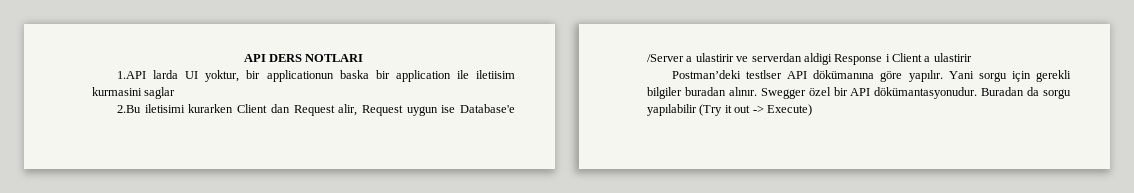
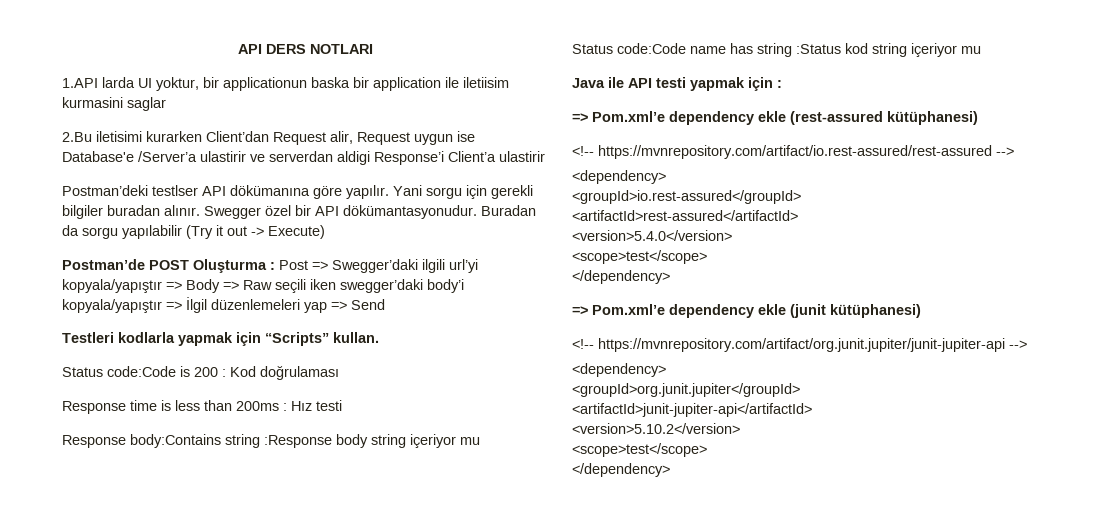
- 2.Bu iletisimi kurarken Client dan Request alir, Request uygun ise Database'e /Server a ulastirir ve serverdan aldigi Response i Client a ulastirir
+ 2.Bu iletisimi kurarken Client’dan Request alir, Request uygun ise Database'e /Server’a ulastirir ve serverdan aldigi Response’i Client’a ulastirir
+ Postman’de POST Oluşturma : Post => Swegger’daki ilgili url’yi kopyala/yapıştır => Body => Raw seçili iken swegger’daki body’i kopyala/yapıştır => İlgil düzenlemeleri yap => Send
+ Testleri kodlarla yapmak için “Scripts” kullan.
+ Status code:Code is 200 : Kod doğrulaması
+ Response time is less than 200ms : Hız testi
+ Response body:Contains string :Response body string içeriyor mu
+ Status code:Code name has string :Status kod string içeriyor mu
+ Java ile API testi yapmak için :
+ => Pom.xml’e dependency ekle (rest-assured kütüphanesi)
+ <!-- https://mvnrepository.com/artifact/io.rest-assured/rest-assured -->
+ <dependency>
+ <groupId>io.rest-assured</groupId>
+ <artifactId>rest-assured</artifactId>
+ <version>5.4.0</version>
+ <scope>test</scope>
+ </dependency>
+ => Pom.xml’e dependency ekle (junit kütüphanesi)
+ <!-- https://mvnrepository.com/artifact/org.junit.jupiter/junit-jupiter-api -->
+ <dependency>
+ <groupId>org.junit.jupiter</groupId>
+ <artifactId>junit-jupiter-api</artifactId>
+ <version>5.10.2</version>
+ <scope>test</scope>
+ </dependency>

